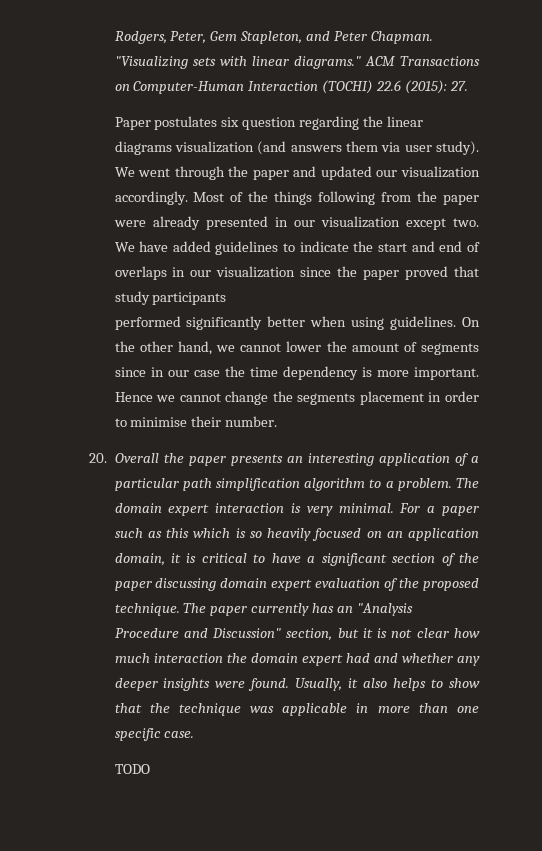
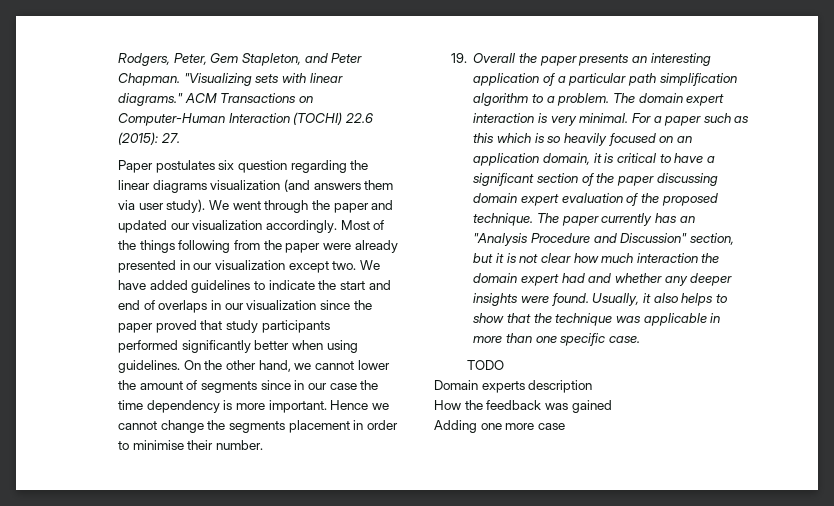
- 20. Overall the paper presents an interesting application of a particular path simplification algorithm to a problem.
+ 19. Overall the paper presents an interesting application of a particular path simplification algorithm to a problem.
+ Domain experts description
+ How the feedback was gained
+ Adding one more case

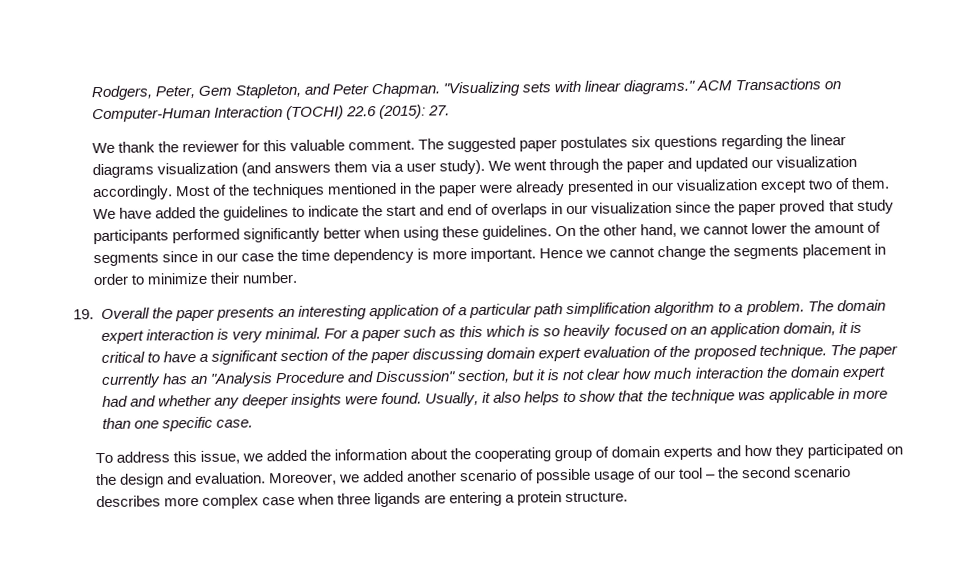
- Paper postulates six question regarding the linear diagrams visualization (and answers them via user study).
+ We thank the reviewer for this valuable comment. The suggested paper postulates six questions regarding the linear diagrams visualization (and answers them via a user study).
- Most of the things following from the paper were already presented in our visualization except two.
+ Most of the techniques mentioned in the paper were already presented in our visualization except two of them.
- We have added guidelines to indicate the start and end of overlaps in our visualization since the paper proved that study participants
- performed significantly better when using guidelines.
+ We have added the guidelines to indicate the start and end of overlaps in our visualization since the paper proved that study participants performed significantly better when using these guidelines.
- Hence we cannot change the segments placement in order to minimise their number.
+ Hence we cannot change the segments placement in order to minimize their number.
- TODO
- Domain experts description
- How the feedback was gained
- Adding one more case
+ To address this issue, we added the information about the cooperating group of domain experts and how they participated on the design and evaluation. Moreover, we added another scenario of possible usage of our tool – the second scenario describes more complex case when three ligands are entering a protein structure.

